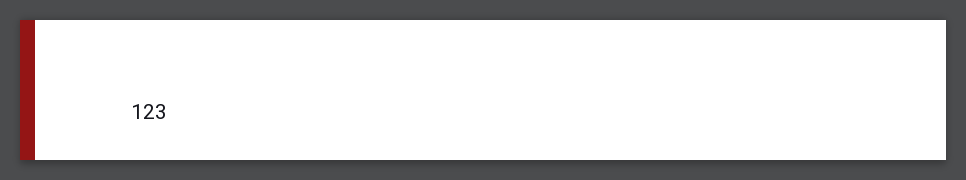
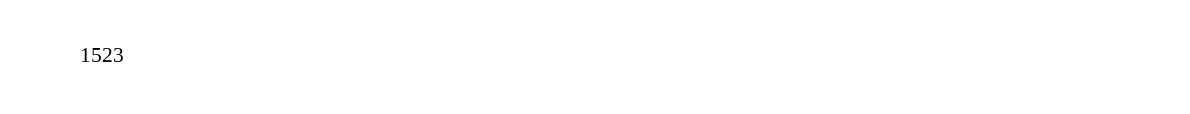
- 123
+ 1523

